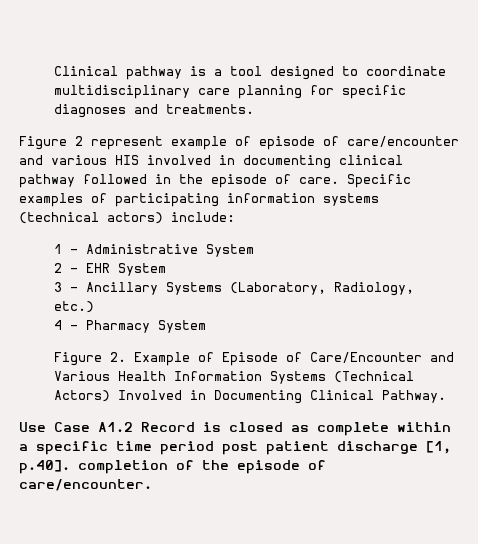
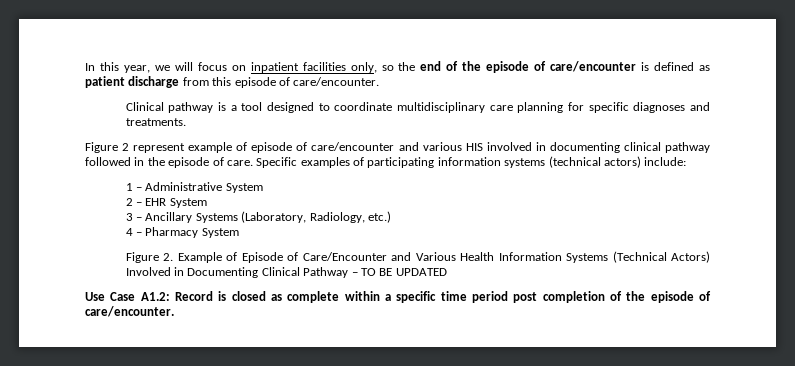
+ In this year, we will focus on inpatient facilities only, so the end of the episode of care/encounter is defined as patient discharge from this episode of care/encounter.
- Figure 2. Example of Episode of Care/Encounter and Various Health Information Systems (Technical Actors) Involved in Documenting Clinical Pathway.
+ Figure 2. Example of Episode of Care/Encounter and Various Health Information Systems (Technical Actors) Involved in Documenting Clinical Pathway – TO BE UPDATED
- Use Case A1.2 Record is closed as complete within a specific time period post patient discharge [1, p.40]. completion of the episode of care/encounter.
+ Use Case A1.2: Record is closed as complete within a specific time period post completion of the episode of care/encounter.

